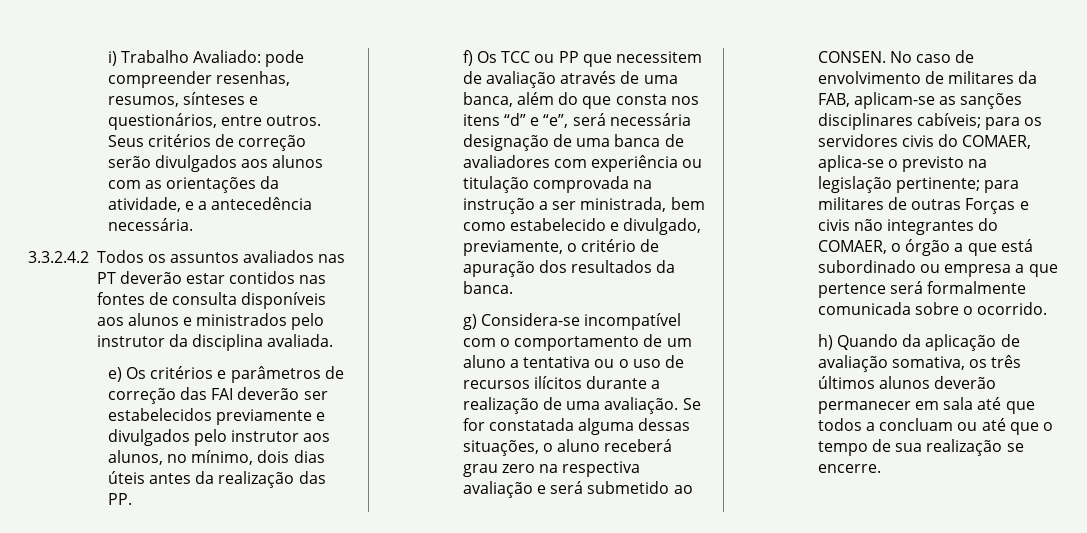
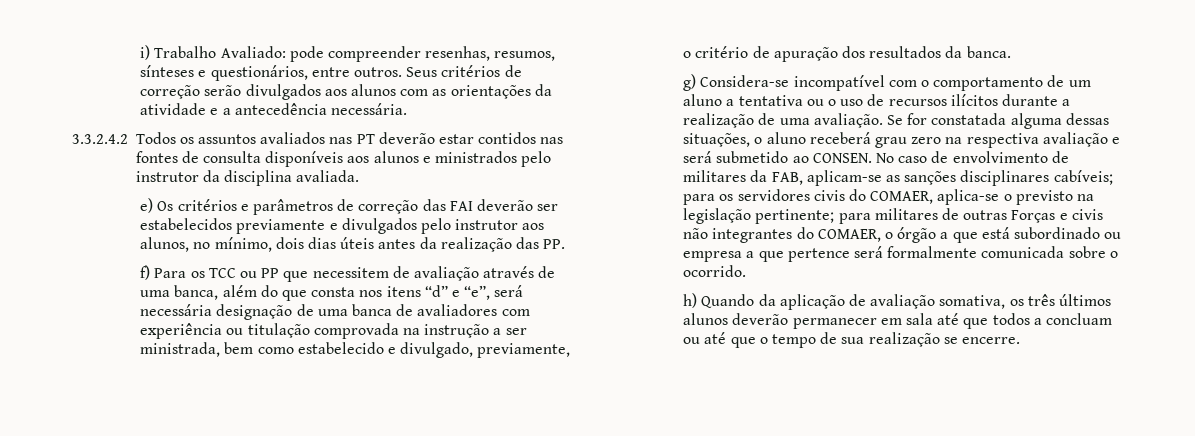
- Seus critérios de correção serão divulgados aos alunos com as orientações da atividade, e a antecedência necessária.
+ Seus critérios de correção serão divulgados aos alunos com as orientações da atividade e a antecedência necessária.
- f) Os TCC ou PP que necessitem de avaliação através de uma banca, além do que consta nos itens “d” e “e”, será necessária designação de uma banca de avaliadores com experiência ou titulação comprovada na instrução a ser ministrada, bem como estabelecido e divulgado, previamente, o critério de apuração dos resultados da banca.
+ f) Para os TCC ou PP que necessitem de avaliação através de uma banca, além do que consta nos itens “d” e “e”, será necessária designação de uma banca de avaliadores com experiência ou titulação comprovada na instrução a ser ministrada, bem como estabelecido e divulgado, previamente, o critério de apuração dos resultados da banca.

